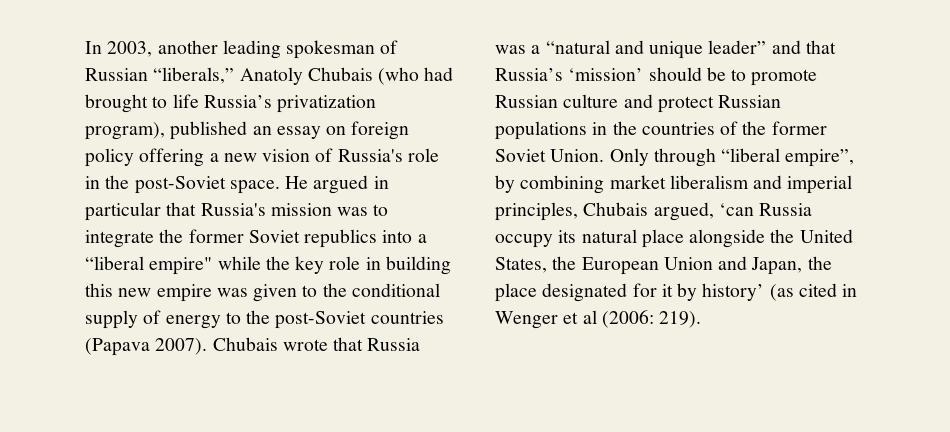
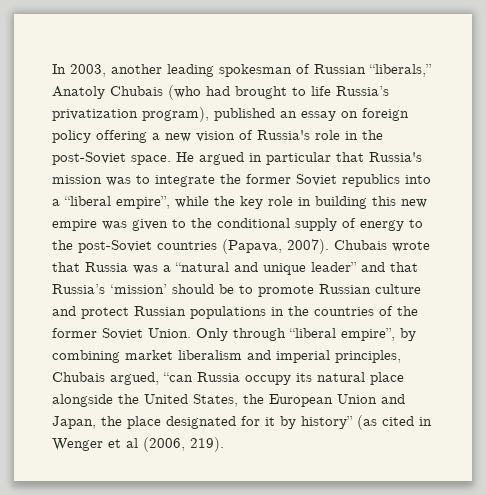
- He argued in particular that Russia's mission was to integrate the former Soviet republics into a “liberal empire" while the key role in building this new empire was given to the conditional supply of energy to the post-Soviet countries (Papava 2007).
+ He argued in particular that Russia's mission was to integrate the former Soviet republics into a “liberal empire”, while the key role in building this new empire was given to the conditional supply of energy to the post-Soviet countries (Papava, 2007).
- Only through “liberal empire”, by combining market liberalism and imperial principles, Chubais argued, ‘can Russia occupy its natural place alongside the United States, the European Union and Japan, the place designated for it by history’ (as cited in Wenger et al (2006: 219).
+ Only through “liberal empire”, by combining market liberalism and imperial principles, Chubais argued, “can Russia occupy its natural place alongside the United States, the European Union and Japan, the place designated for it by history” (as cited in Wenger et al (2006, 219).

